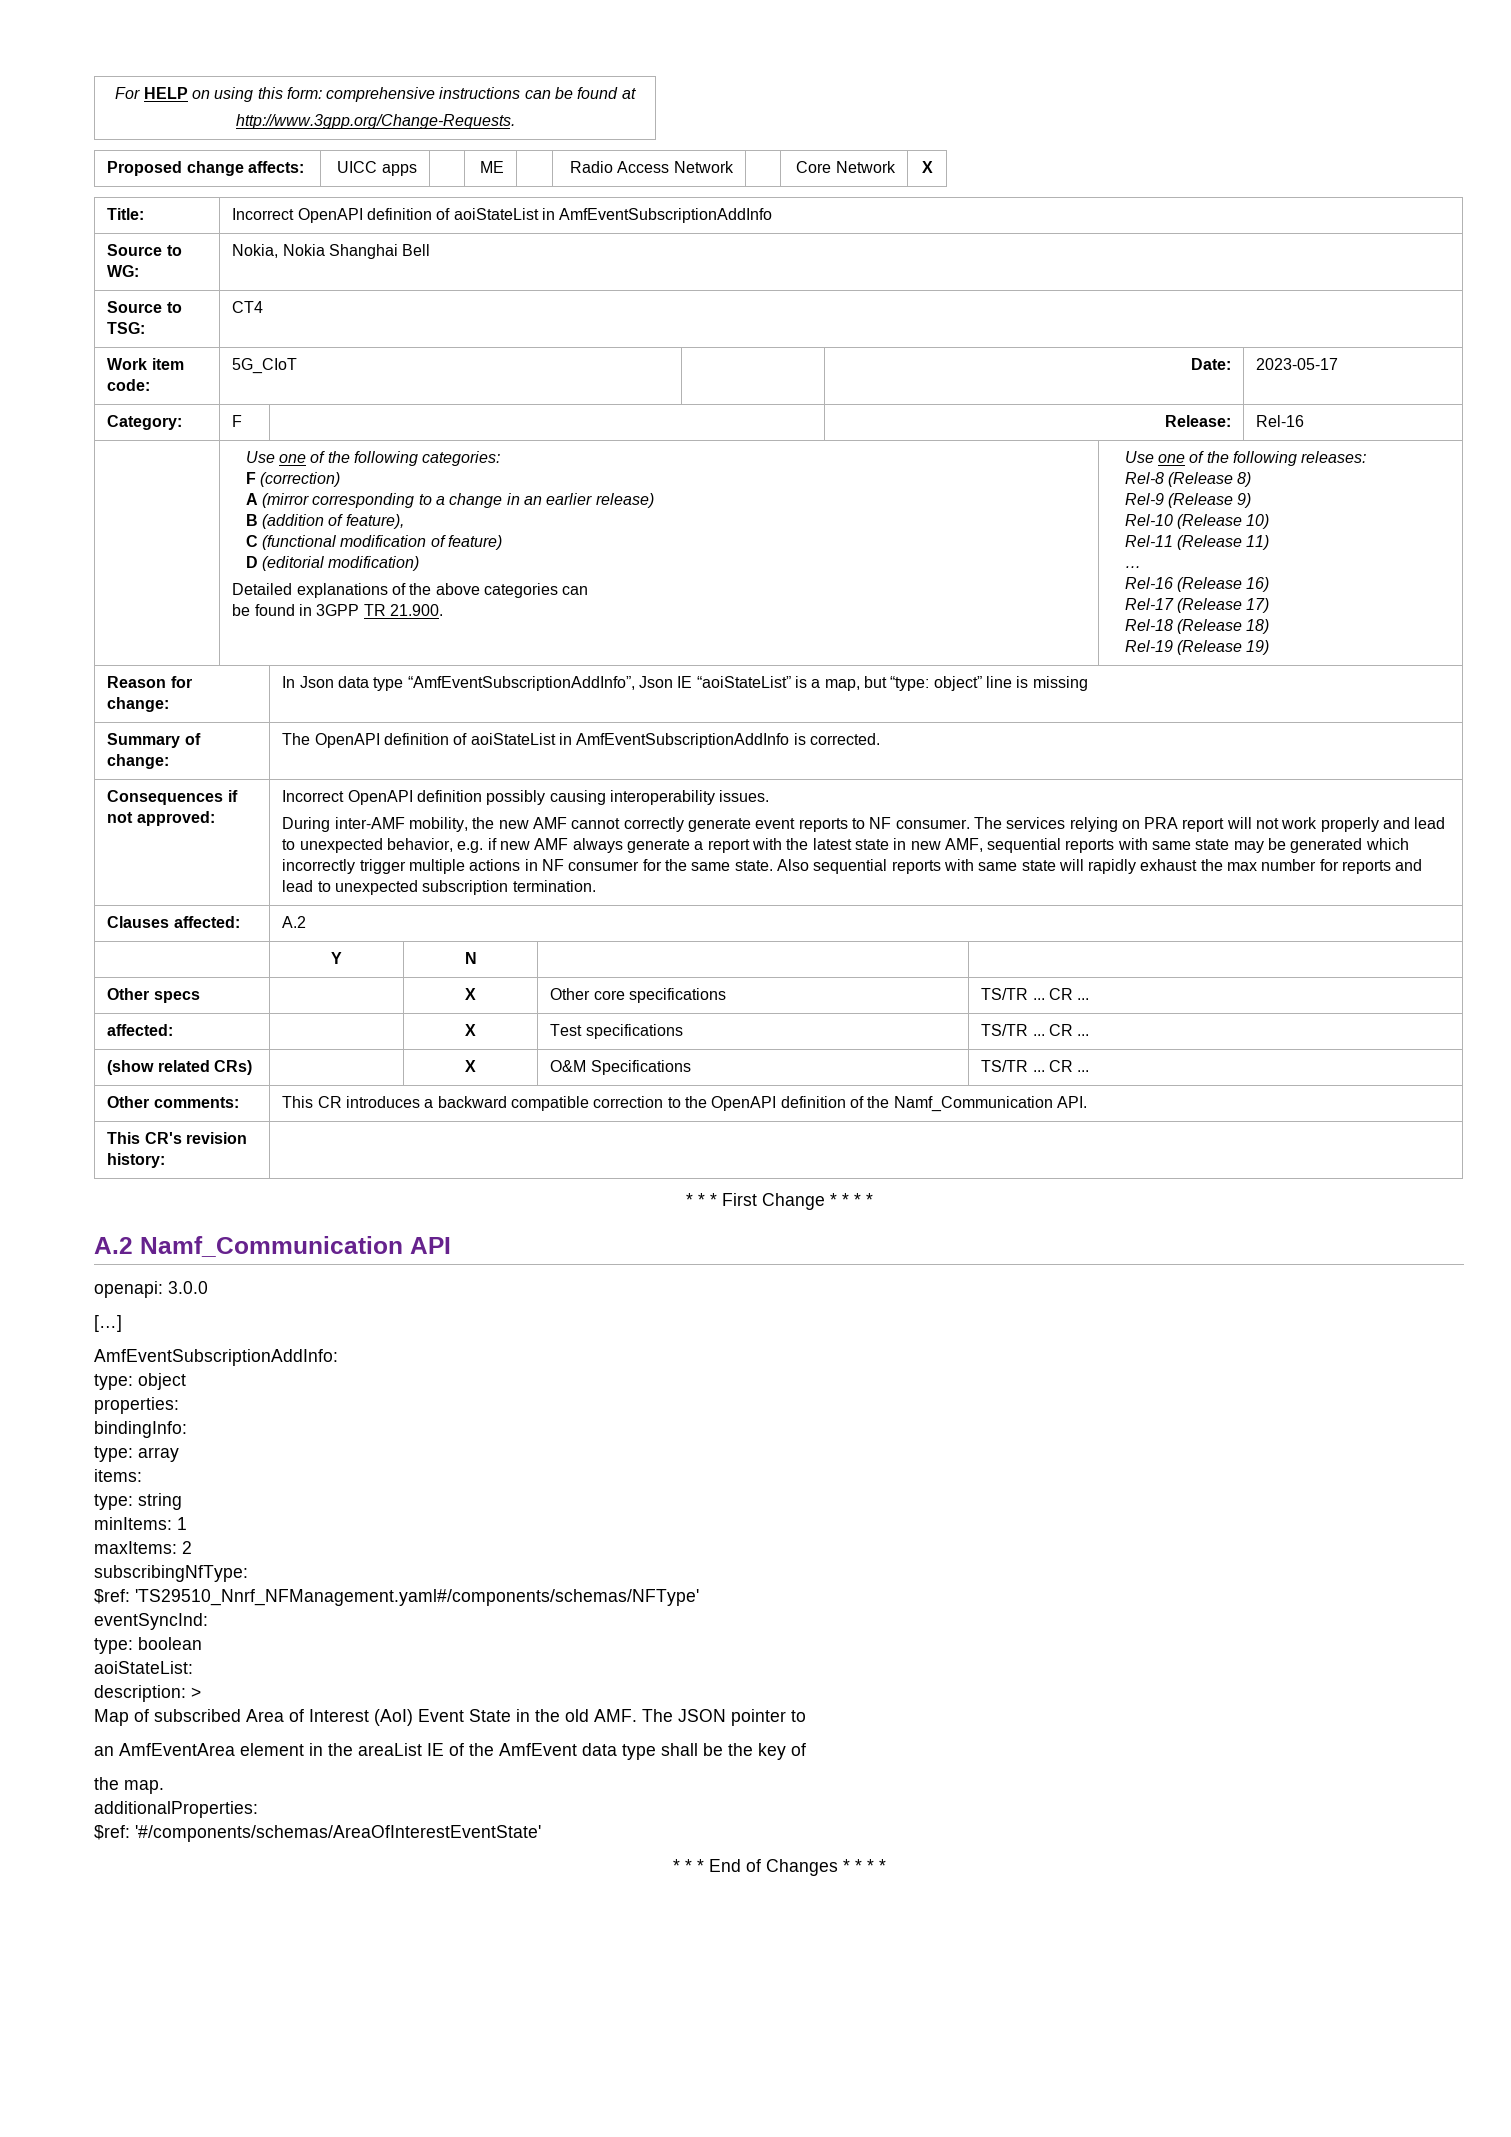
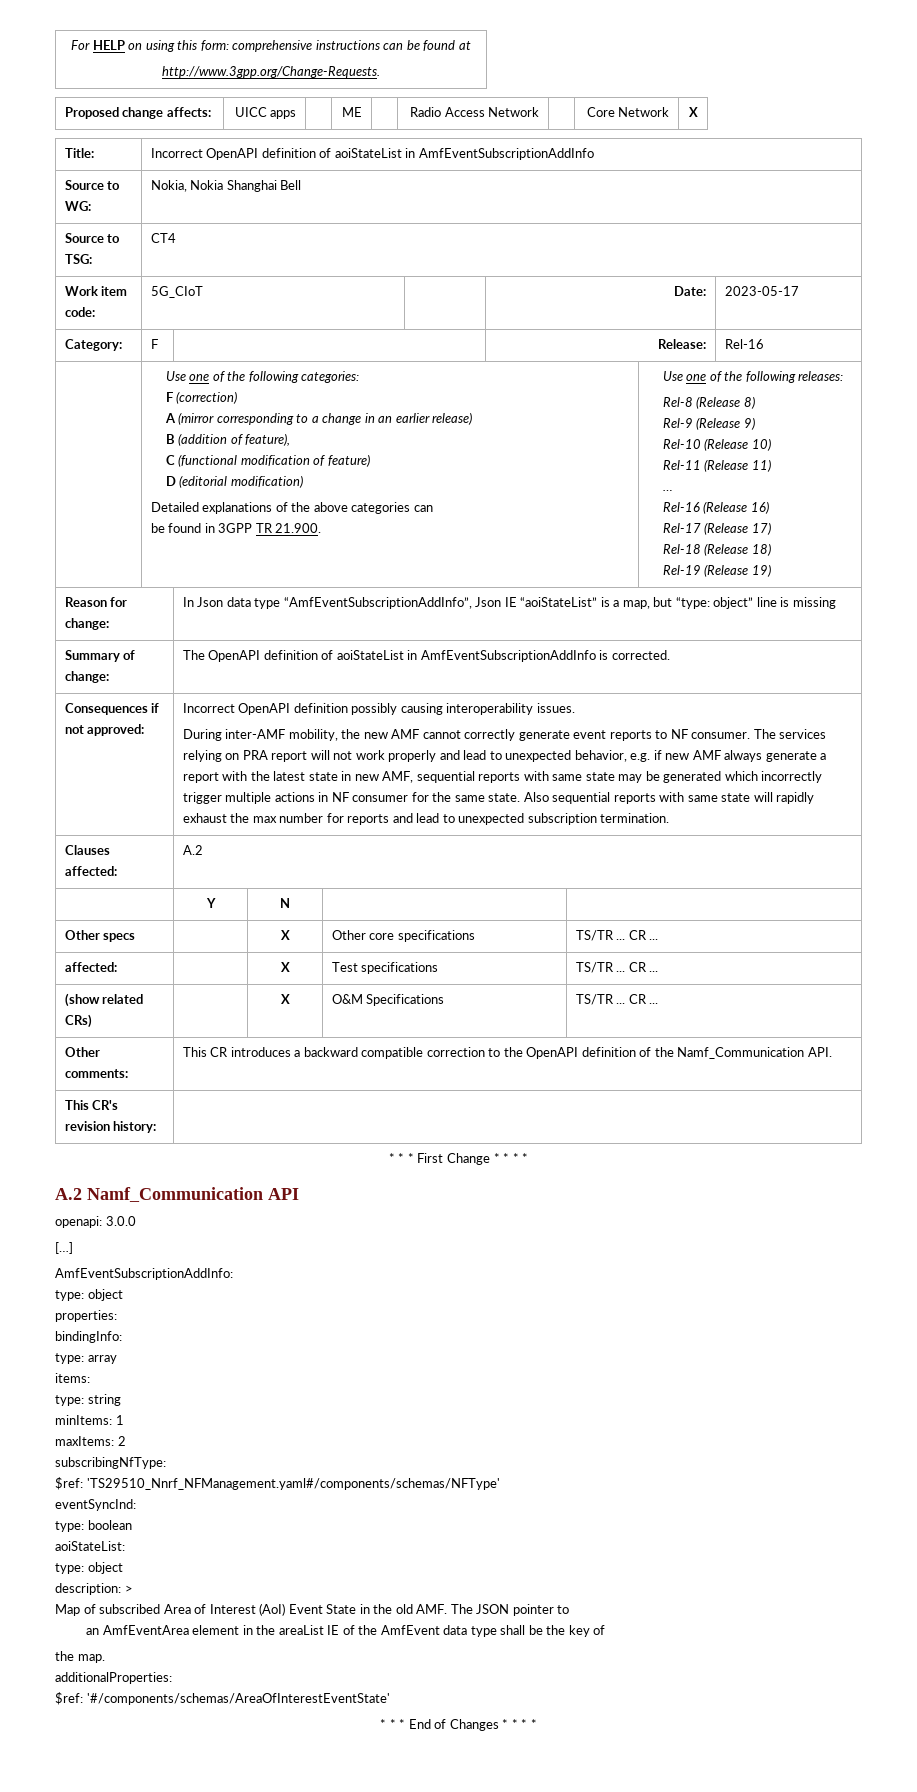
  aoiStateList:
+ type: object

